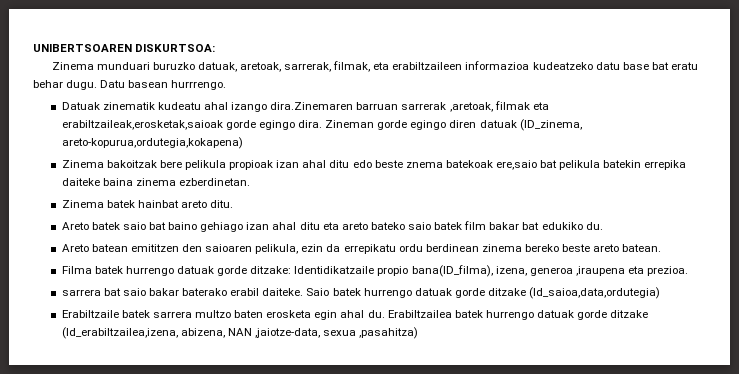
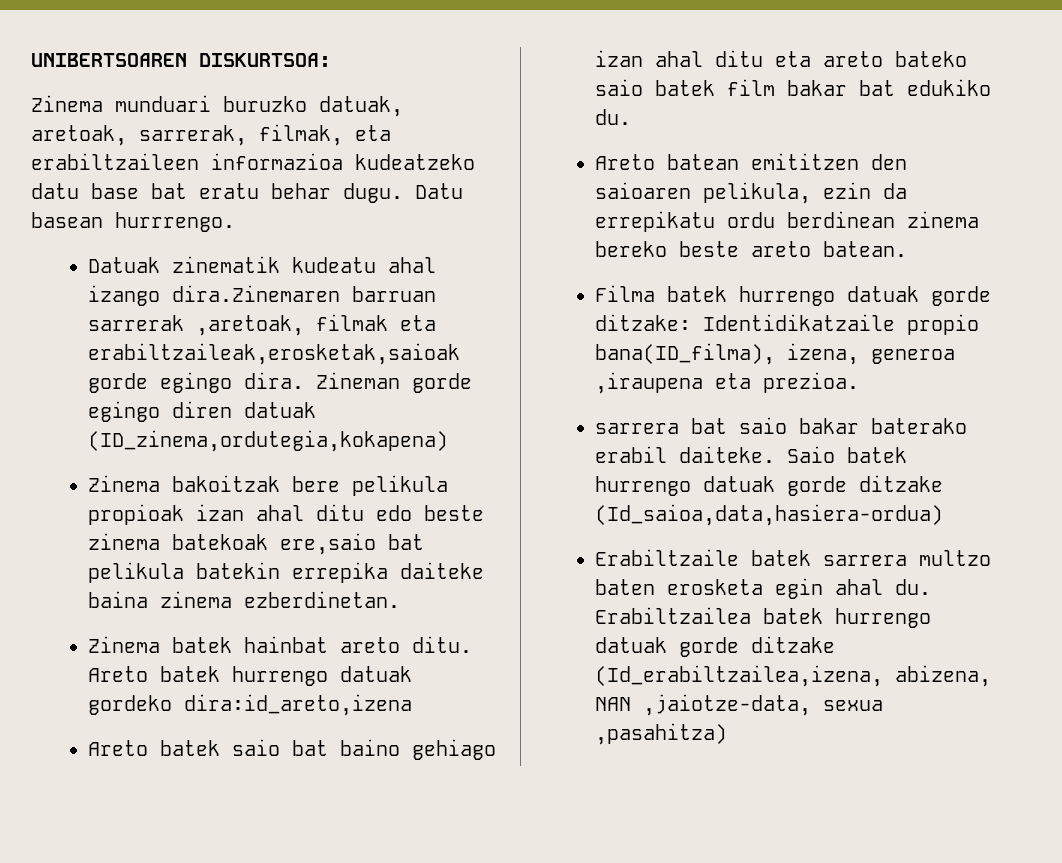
- Zineman gorde egingo diren datuak (ID_zinema, areto-kopurua,ordutegia,kokapena)
+ Zineman gorde egingo diren datuak (ID_zinema,ordutegia,kokapena)
- Zinema bakoitzak bere pelikula propioak izan ahal ditu edo beste znema batekoak ere,saio bat pelikula batekin errepika daiteke baina zinema ezberdinetan.
+ Zinema bakoitzak bere pelikula propioak izan ahal ditu edo beste zinema batekoak ere,saio bat pelikula batekin errepika daiteke baina zinema ezberdinetan.
+ Areto batek hurrengo datuak gordeko dira:id_areto,izena
- Saio batek hurrengo datuak gorde ditzake (Id_saioa,data,ordutegia)
+ Saio batek hurrengo datuak gorde ditzake (Id_saioa,data,hasiera-ordua)

